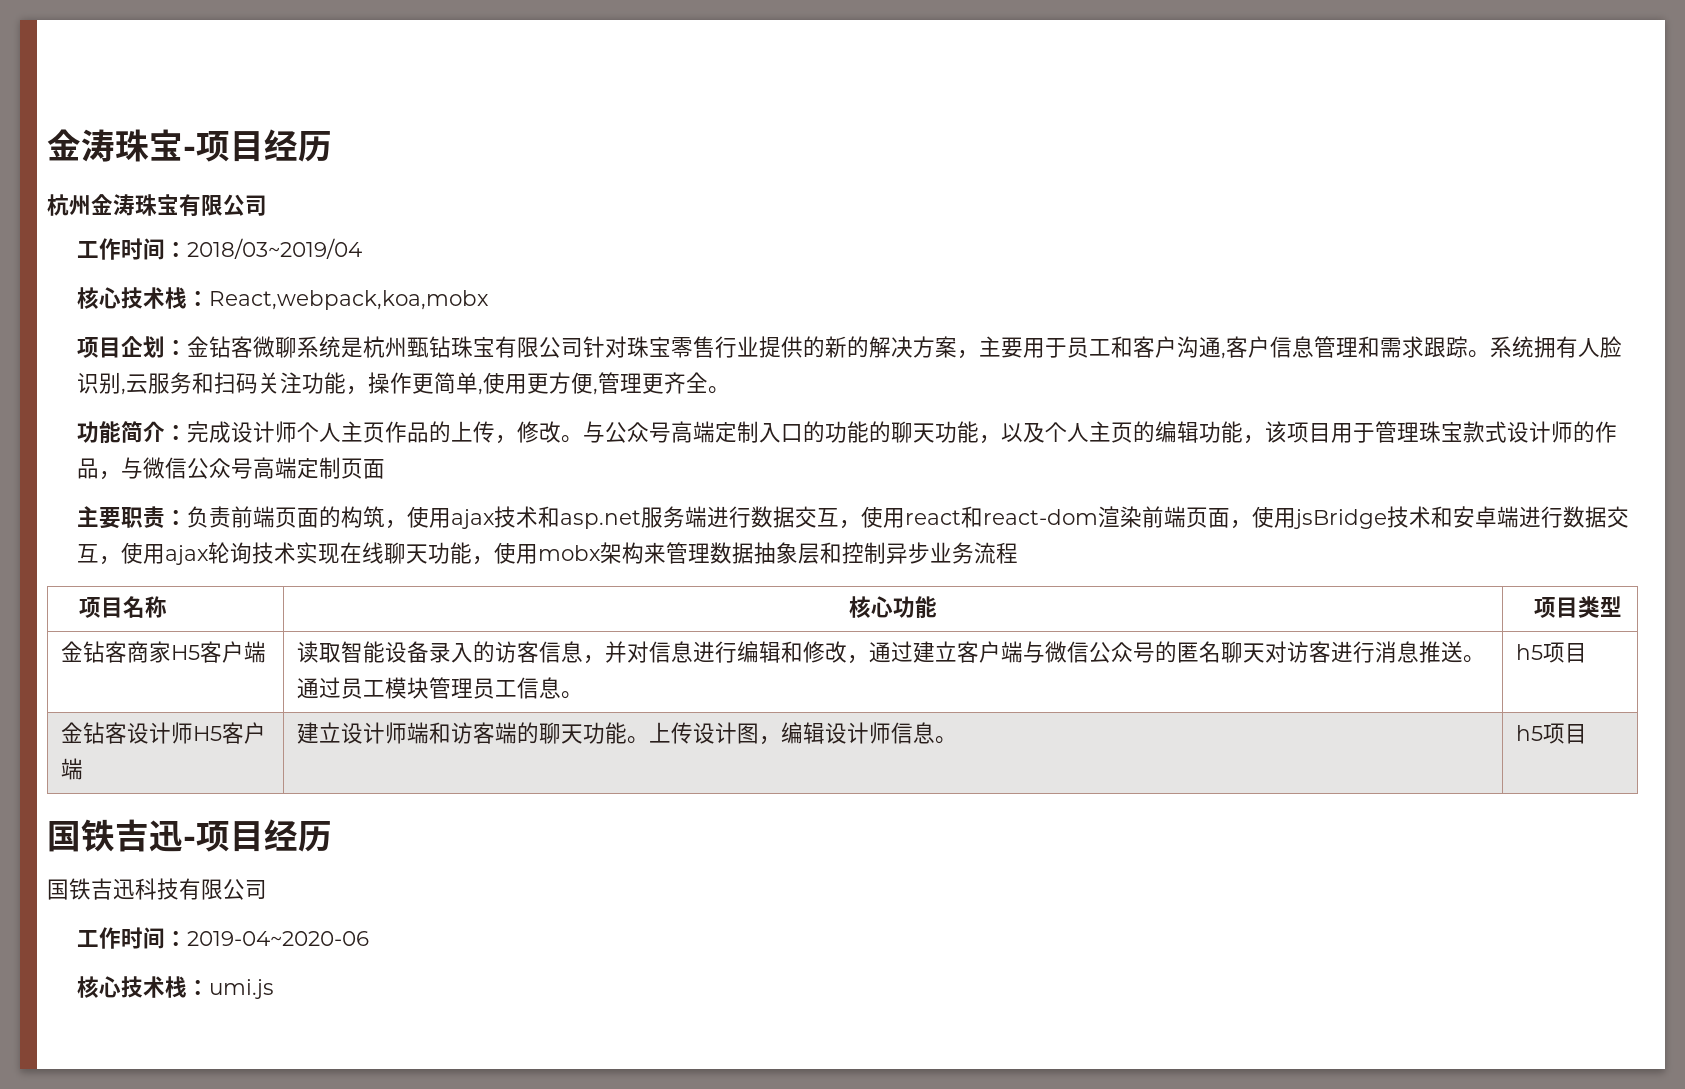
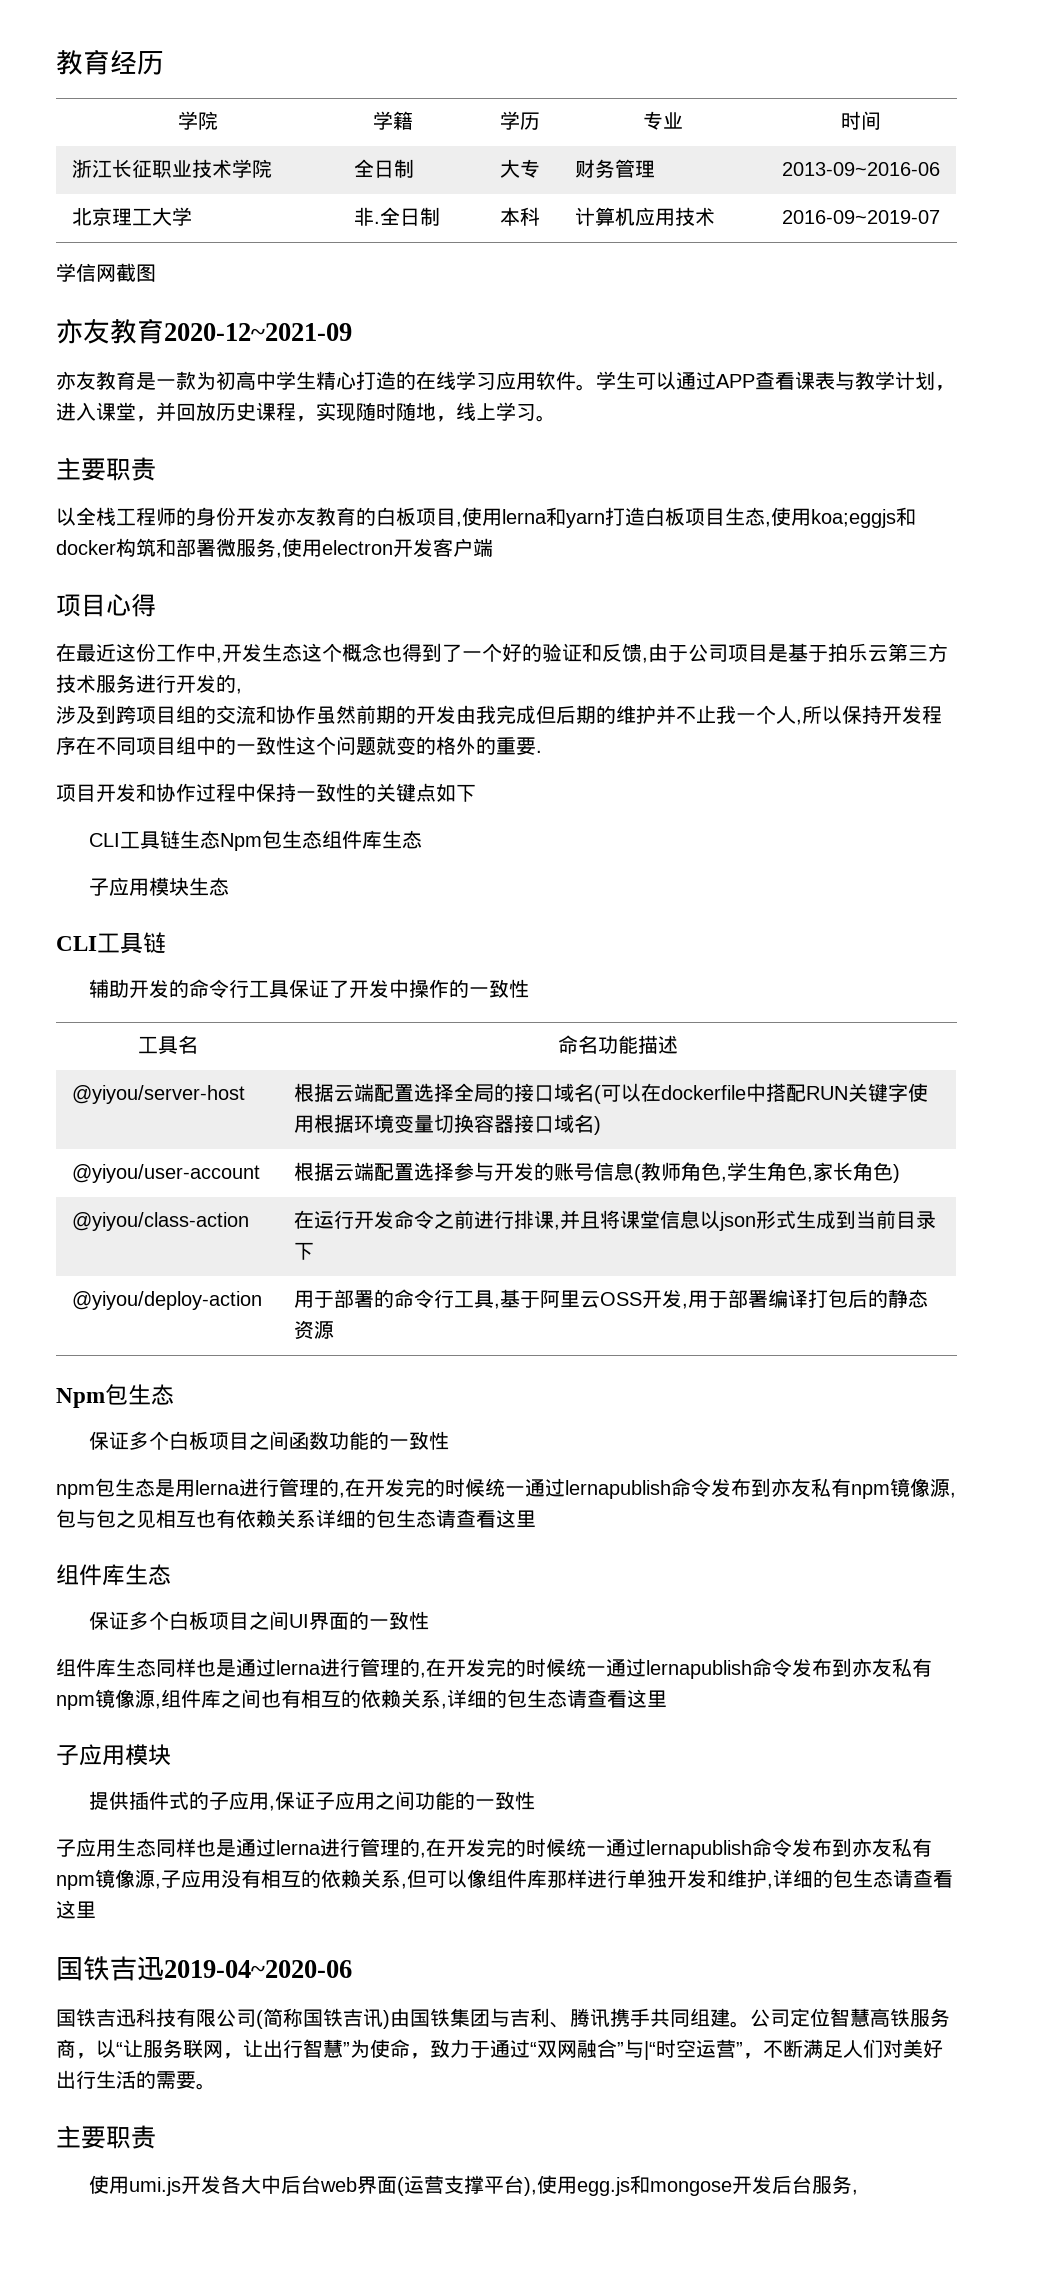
- 金涛珠宝-项目经历
- 杭州金涛珠宝有限公司
- 工作时间：2018/03~2019/04
- 核心技术栈：React,webpack,koa,mobx
- 项目企划：金钻客微聊系统是杭州甄钻珠宝有限公司针对珠宝零售行业提供的新的解决方案，主要用于员工和客户沟通,客户信息管理和需求跟踪。系统拥有人脸识别,云服务和扫码关注功能，操作更简单,使用更方便,管理更齐全。
- 功能简介：完成设计师个人主页作品的上传，修改。与公众号高端定制入口的功能的聊天功能，以及个人主页的编辑功能，该项目用于管理珠宝款式设计师的作品，与微信公众号高端定制页面
- 主要职责：负责前端页面的构筑，使用ajax技术和asp.net服务端进行数据交互，使用react和react-dom渲染前端页面，使用jsBridge技术和安卓端进行数据交互，使用ajax轮询技术实现在线聊天功能，使用mobx架构来管理数据抽象层和控制异步业务流程
- 项目名称 | 核心功能 | 项目类型
- 金钻客商家H5客户端 | 读取智能设备录入的访客信息，并对信息进行编辑和修改，通过建立客户端与微信公众号的匿名聊天对访客进行消息推送。通过员工模块管理员工信息。 | h5项目
- 金钻客设计师H5客户端 | 建立设计师端和访客端的聊天功能。上传设计图，编辑设计师信息。 | h5项目
- 国铁吉迅-项目经历
+ 教育经历
+ 学院 | 学籍 | 学历 | 专业 | 时间
+ 浙江长征职业技术学院 | 全日制 | 大专 | 财务管理 | 2013-09~2016-06
+ 北京理工大学 | 非.全日制 | 本科 | 计算机应用技术 | 2016-09~2019-07
+ 学信网截图
+ 亦友教育2020-12~2021-09
+ 亦友教育是一款为初高中学生精心打造的在线学习应用软件。学生可以通过APP查看课表与教学计划，进入课堂，并回放历史课程，实现随时随地，线上学习。
+ 主要职责
+ 以全栈工程师的身份开发亦友教育的白板项目,使用lerna和yarn打造白板项目生态,使用koa;eggjs和docker构筑和部署微服务,使用electron开发客户端
+ 项目心得
+ 在最近这份工作中,开发生态这个概念也得到了一个好的验证和反馈,由于公司项目是基于拍乐云第三方技术服务进行开发的,
+ 涉及到跨项目组的交流和协作虽然前期的开发由我完成但后期的维护并不止我一个人,所以保持开发程序在不同项目组中的一致性这个问题就变的格外的重要.
+ 项目开发和协作过程中保持一致性的关键点如下
+ CLI工具链生态Npm包生态组件库生态
+ 子应用模块生态
+ CLI工具链
+ 辅助开发的命令行工具保证了开发中操作的一致性
+ 工具名 | 命名功能描述
+ @yiyou/server-host | 根据云端配置选择全局的接口域名(可以在dockerfile中搭配RUN关键字使用根据环境变量切换容器接口域名)
+ @yiyou/user-account | 根据云端配置选择参与开发的账号信息(教师角色,学生角色,家长角色)
+ @yiyou/class-action | 在运行开发命令之前进行排课,并且将课堂信息以json形式生成到当前目录下
+ @yiyou/deploy-action | 用于部署的命令行工具,基于阿里云OSS开发,用于部署编译打包后的静态资源
+ Npm包生态
+ 保证多个白板项目之间函数功能的一致性
+ npm包生态是用lerna进行管理的,在开发完的时候统一通过lernapublish命令发布到亦友私有npm镜像源,包与包之见相互也有依赖关系详细的包生态请查看这里
+ 组件库生态
+ 保证多个白板项目之间UI界面的一致性
+ 组件库生态同样也是通过lerna进行管理的,在开发完的时候统一通过lernapublish命令发布到亦友私有npm镜像源,组件库之间也有相互的依赖关系,详细的包生态请查看这里
+ 子应用模块
+ 提供插件式的子应用,保证子应用之间功能的一致性
+ 子应用生态同样也是通过lerna进行管理的,在开发完的时候统一通过lernapublish命令发布到亦友私有npm镜像源,子应用没有相互的依赖关系,但可以像组件库那样进行单独开发和维护,详细的包生态请查看这里
+ 国铁吉迅2019-04~2020-06
- 国铁吉迅科技有限公司
- 工作时间：2019-04~2020-06
- 核心技术栈：umi.js
+ 国铁吉迅科技有限公司(简称国铁吉讯)由国铁集团与吉利、腾讯携手共同组建。公司定位智慧高铁服务商，以“让服务联网，让出行智慧”为使命，致力于通过“双网融合”与|“时空运营”，不断满足人们对美好出行生活的需要。
+ 主要职责
+ 使用umi.js开发各大中后台web界面(运营支撑平台),使用egg.js和mongose开发后台服务,

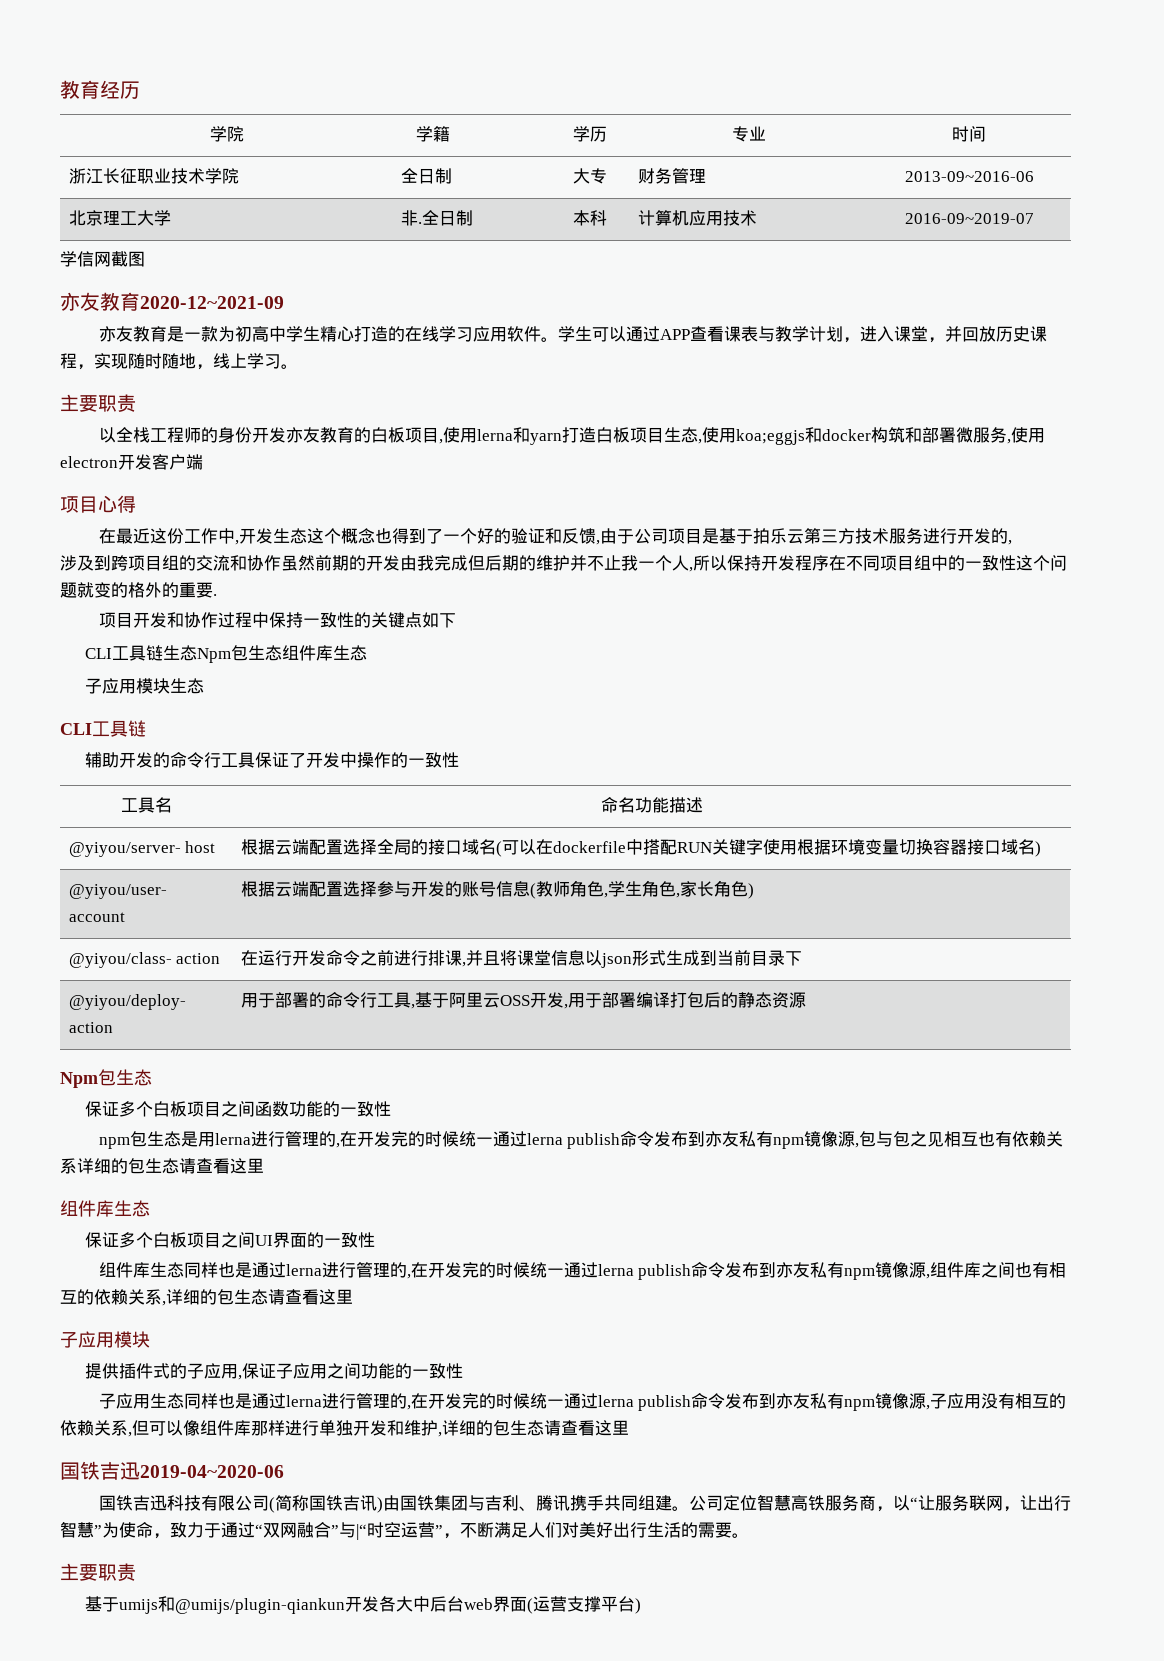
- @yiyou/server-host | 根据云端配置选择全局的接口域名(可以在dockerfile中搭配RUN关键字使用根据环境变量切换容器接口域名)
+ @yiyou/server- host | 根据云端配置选择全局的接口域名(可以在dockerfile中搭配RUN关键字使用根据环境变量切换容器接口域名)
- @yiyou/user-account | 根据云端配置选择参与开发的账号信息(教师角色,学生角色,家长角色)
+ @yiyou/user- account | 根据云端配置选择参与开发的账号信息(教师角色,学生角色,家长角色)
- @yiyou/class-action | 在运行开发命令之前进行排课,并且将课堂信息以json形式生成到当前目录下
+ @yiyou/class- action | 在运行开发命令之前进行排课,并且将课堂信息以json形式生成到当前目录下
- @yiyou/deploy-action | 用于部署的命令行工具,基于阿里云OSS开发,用于部署编译打包后的静态资源
+ @yiyou/deploy- action | 用于部署的命令行工具,基于阿里云OSS开发,用于部署编译打包后的静态资源
- npm包生态是用lerna进行管理的,在开发完的时候统一通过lernapublish命令发布到亦友私有npm镜像源,包与包之见相互也有依赖关系详细的包生态请查看这里
+ npm包生态是用lerna进行管理的,在开发完的时候统一通过lerna publish命令发布到亦友私有npm镜像源,包与包之见相互也有依赖关系详细的包生态请查看这里
- 组件库生态同样也是通过lerna进行管理的,在开发完的时候统一通过lernapublish命令发布到亦友私有npm镜像源,组件库之间也有相互的依赖关系,详细的包生态请查看这里
+ 组件库生态同样也是通过lerna进行管理的,在开发完的时候统一通过lerna publish命令发布到亦友私有npm镜像源,组件库之间也有相互的依赖关系,详细的包生态请查看这里
- 子应用生态同样也是通过lerna进行管理的,在开发完的时候统一通过lernapublish命令发布到亦友私有npm镜像源,子应用没有相互的依赖关系,但可以像组件库那样进行单独开发和维护,详细的包生态请查看这里
+ 子应用生态同样也是通过lerna进行管理的,在开发完的时候统一通过lerna publish命令发布到亦友私有npm镜像源,子应用没有相互的依赖关系,但可以像组件库那样进行单独开发和维护,详细的包生态请查看这里
- 使用umi.js开发各大中后台web界面(运营支撑平台),使用egg.js和mongose开发后台服务,
+ 基于umijs和@umijs/plugin-qiankun开发各大中后台web界面(运营支撑平台)

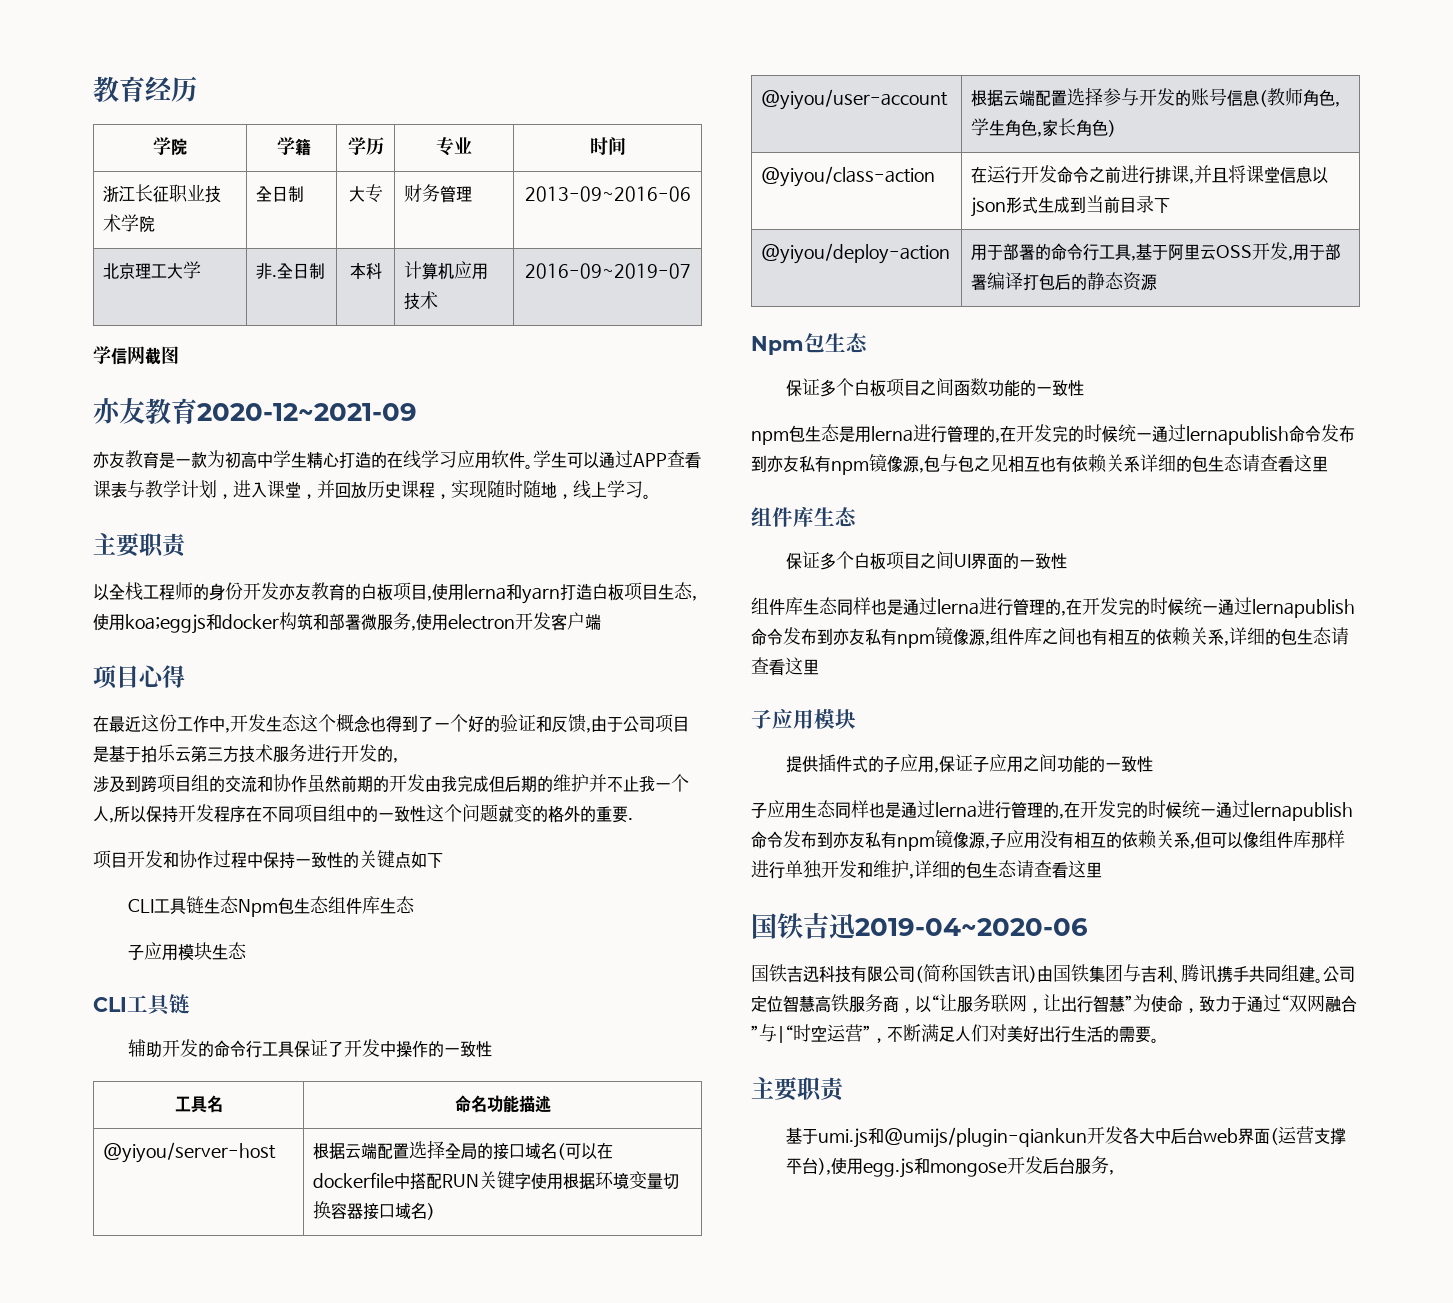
- @yiyou/server- host | 根据云端配置选择全局的接口域名(可以在dockerfile中搭配RUN关键字使用根据环境变量切换容器接口域名)
+ @yiyou/server-host | 根据云端配置选择全局的接口域名(可以在dockerfile中搭配RUN关键字使用根据环境变量切换容器接口域名)
- @yiyou/user- account | 根据云端配置选择参与开发的账号信息(教师角色,学生角色,家长角色)
+ @yiyou/user-account | 根据云端配置选择参与开发的账号信息(教师角色,学生角色,家长角色)
- @yiyou/class- action | 在运行开发命令之前进行排课,并且将课堂信息以json形式生成到当前目录下
+ @yiyou/class-action | 在运行开发命令之前进行排课,并且将课堂信息以json形式生成到当前目录下
- @yiyou/deploy- action | 用于部署的命令行工具,基于阿里云OSS开发,用于部署编译打包后的静态资源
+ @yiyou/deploy-action | 用于部署的命令行工具,基于阿里云OSS开发,用于部署编译打包后的静态资源
- npm包生态是用lerna进行管理的,在开发完的时候统一通过lerna publish命令发布到亦友私有npm镜像源,包与包之见相互也有依赖关系详细的包生态请查看这里
+ npm包生态是用lerna进行管理的,在开发完的时候统一通过lernapublish命令发布到亦友私有npm镜像源,包与包之见相互也有依赖关系详细的包生态请查看这里
- 组件库生态同样也是通过lerna进行管理的,在开发完的时候统一通过lerna publish命令发布到亦友私有npm镜像源,组件库之间也有相互的依赖关系,详细的包生态请查看这里
+ 组件库生态同样也是通过lerna进行管理的,在开发完的时候统一通过lernapublish命令发布到亦友私有npm镜像源,组件库之间也有相互的依赖关系,详细的包生态请查看这里
- 子应用生态同样也是通过lerna进行管理的,在开发完的时候统一通过lerna publish命令发布到亦友私有npm镜像源,子应用没有相互的依赖关系,但可以像组件库那样进行单独开发和维护,详细的包生态请查看这里
+ 子应用生态同样也是通过lerna进行管理的,在开发完的时候统一通过lernapublish命令发布到亦友私有npm镜像源,子应用没有相互的依赖关系,但可以像组件库那样进行单独开发和维护,详细的包生态请查看这里
- 基于umijs和@umijs/plugin-qiankun开发各大中后台web界面(运营支撑平台)
+ 基于umi.js和@umijs/plugin-qiankun开发各大中后台web界面(运营支撑平台),使用egg.js和mongose开发后台服务,

